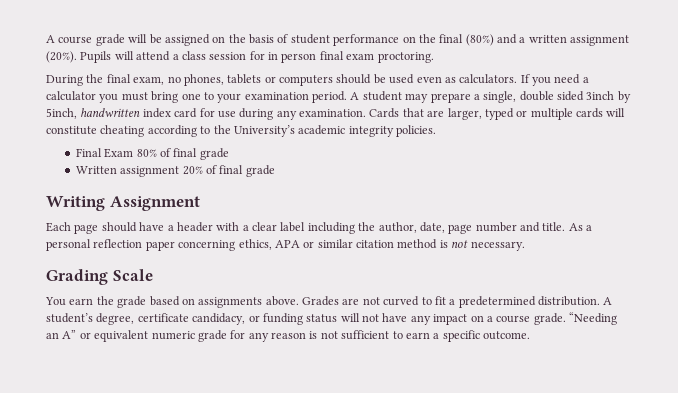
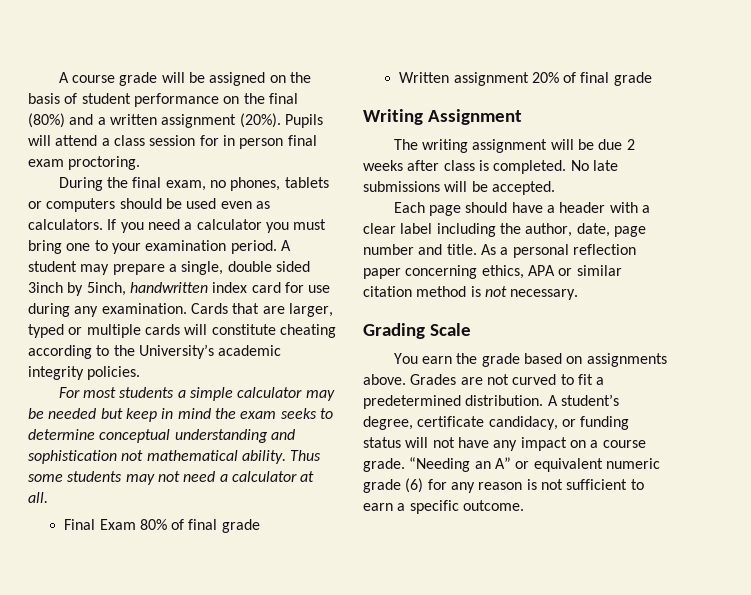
+ For most students a simple calculator may be needed but keep in mind the exam seeks to determine conceptual understanding and sophistication not mathematical ability. Thus some students may not need a calculator at all.
+ The writing assignment will be due 2 weeks after class is completed. No late submissions will be accepted.
- “Needing an A” or equivalent numeric grade for any reason is not sufficient to earn a specific outcome.
+ “Needing an A” or equivalent numeric grade (6) for any reason is not sufficient to earn a specific outcome.

